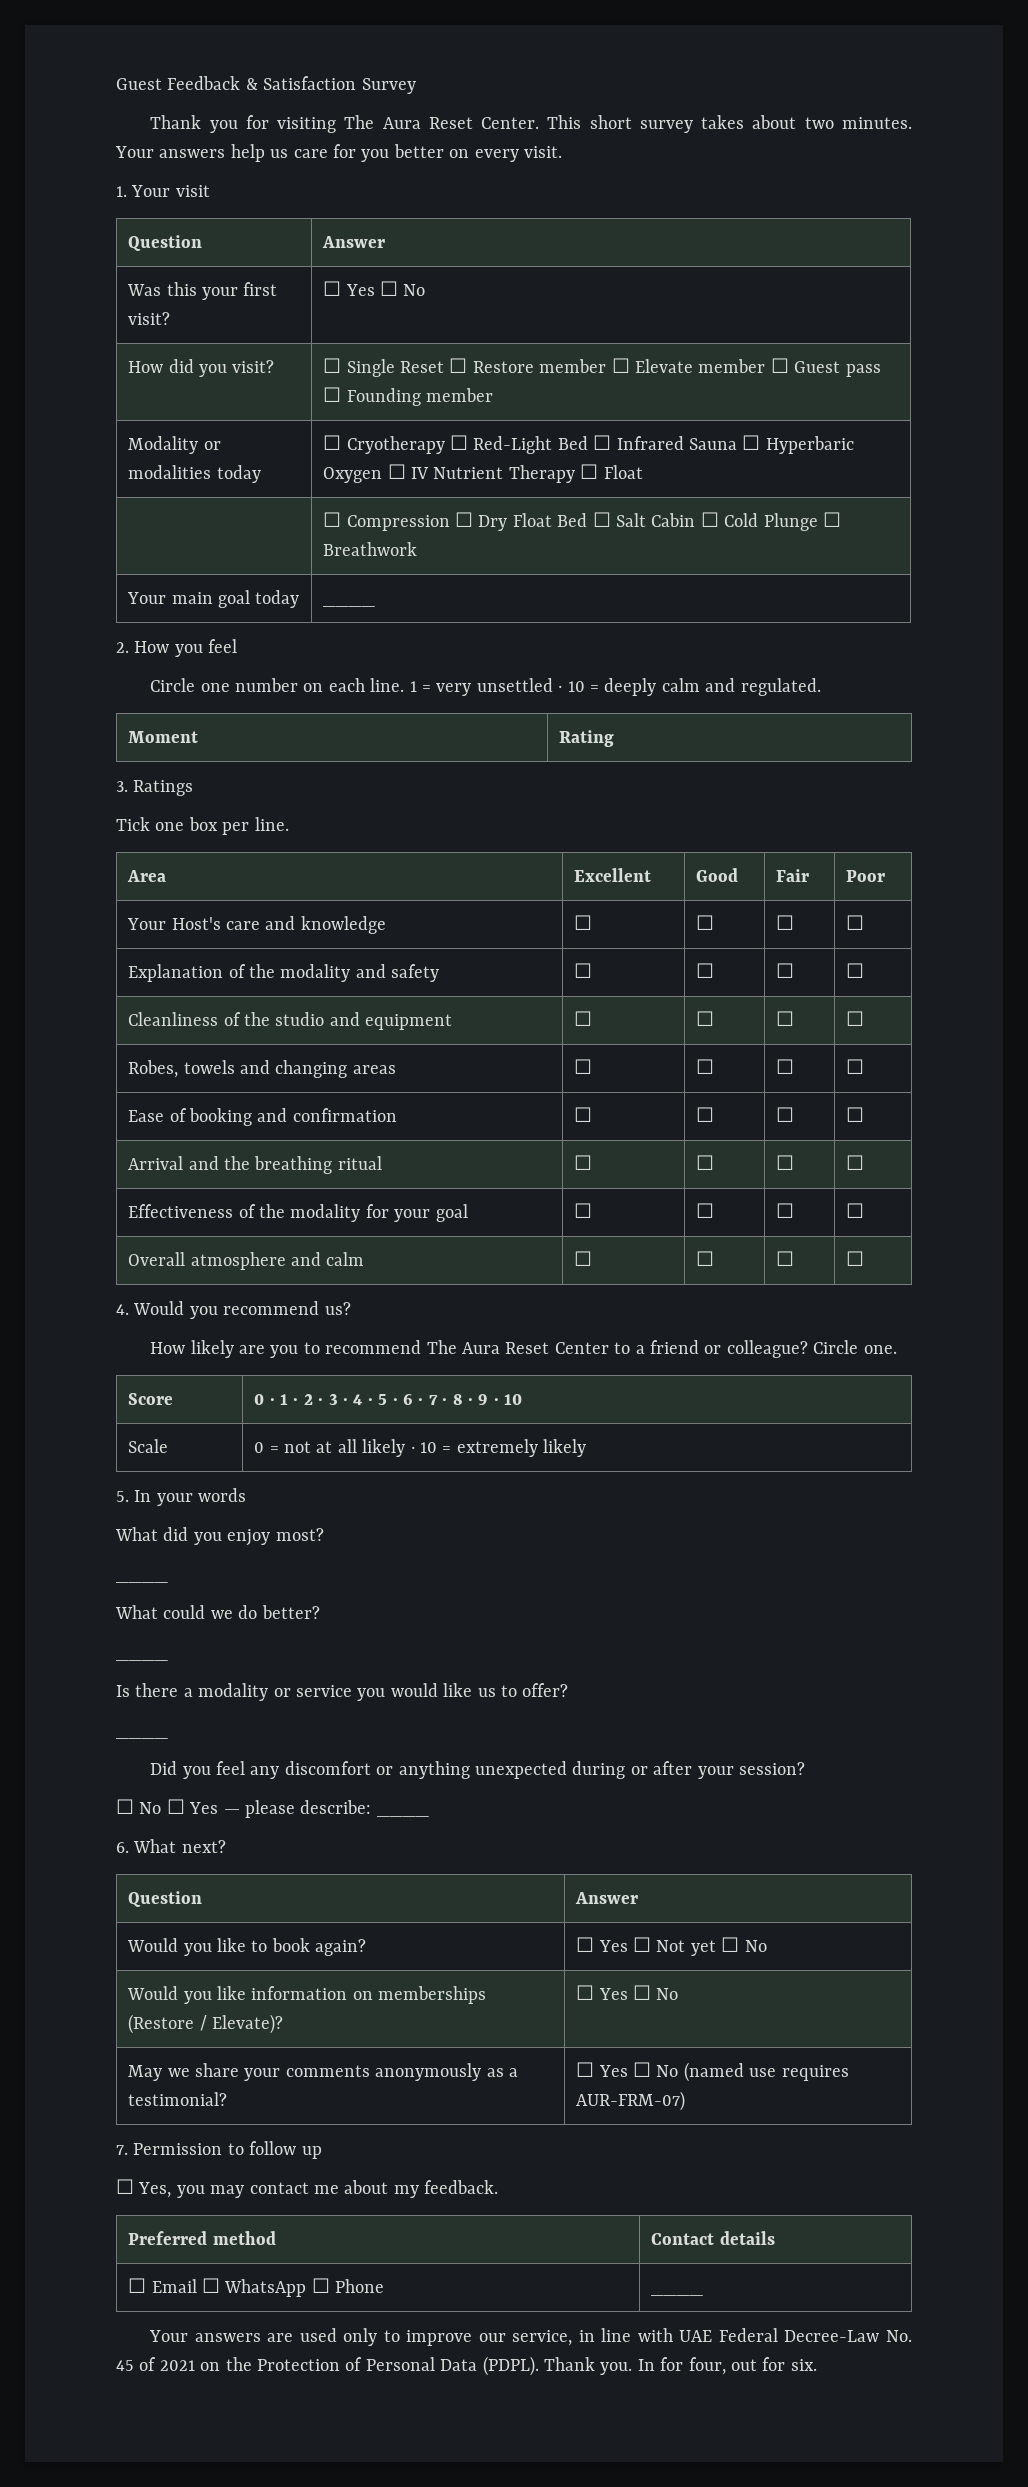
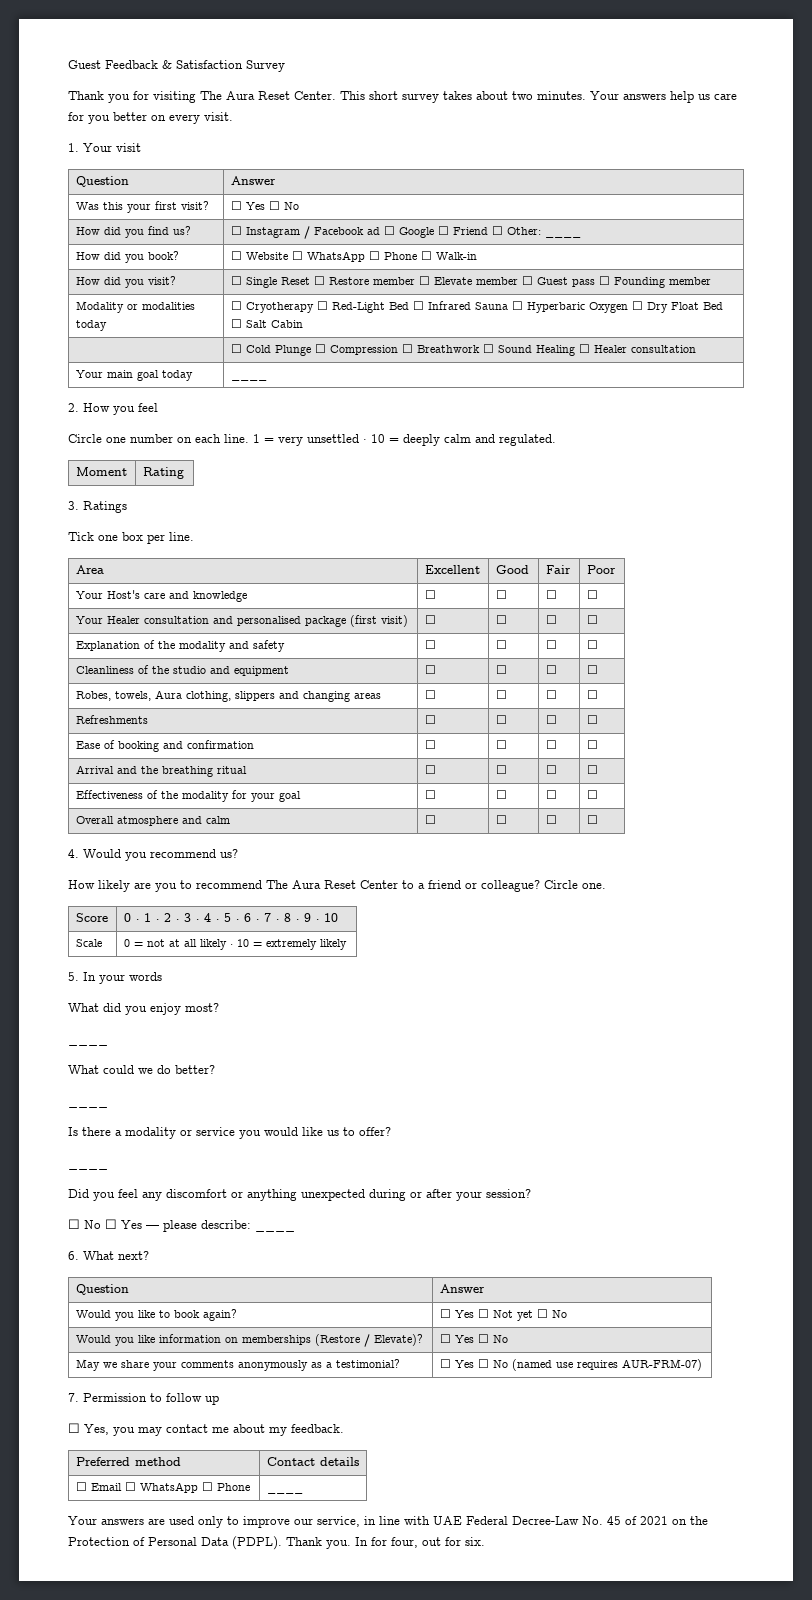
+ How did you find us? | ☐ Instagram / Facebook ad ☐ Google ☐ Friend ☐ Other: ____
+ How did you book? | ☐ Website ☐ WhatsApp ☐ Phone ☐ Walk-in
- Modality or modalities today | ☐ Cryotherapy ☐ Red-Light Bed ☐ Infrared Sauna ☐ Hyperbaric Oxygen ☐ IV Nutrient Therapy ☐ Float
- | ☐ Compression ☐ Dry Float Bed ☐ Salt Cabin ☐ Cold Plunge ☐ Breathwork
+ Modality or modalities today | ☐ Cryotherapy ☐ Red-Light Bed ☐ Infrared Sauna ☐ Hyperbaric Oxygen ☐ Dry Float Bed ☐ Salt Cabin
+ | ☐ Cold Plunge ☐ Compression ☐ Breathwork ☐ Sound Healing ☐ Healer consultation
+ Your Healer consultation and personalised package (first visit) | ☐ | ☐ | ☐ | ☐
- Robes, towels and changing areas | ☐ | ☐ | ☐ | ☐
+ Robes, towels, Aura clothing, slippers and changing areas | ☐ | ☐ | ☐ | ☐
+ Refreshments | ☐ | ☐ | ☐ | ☐

